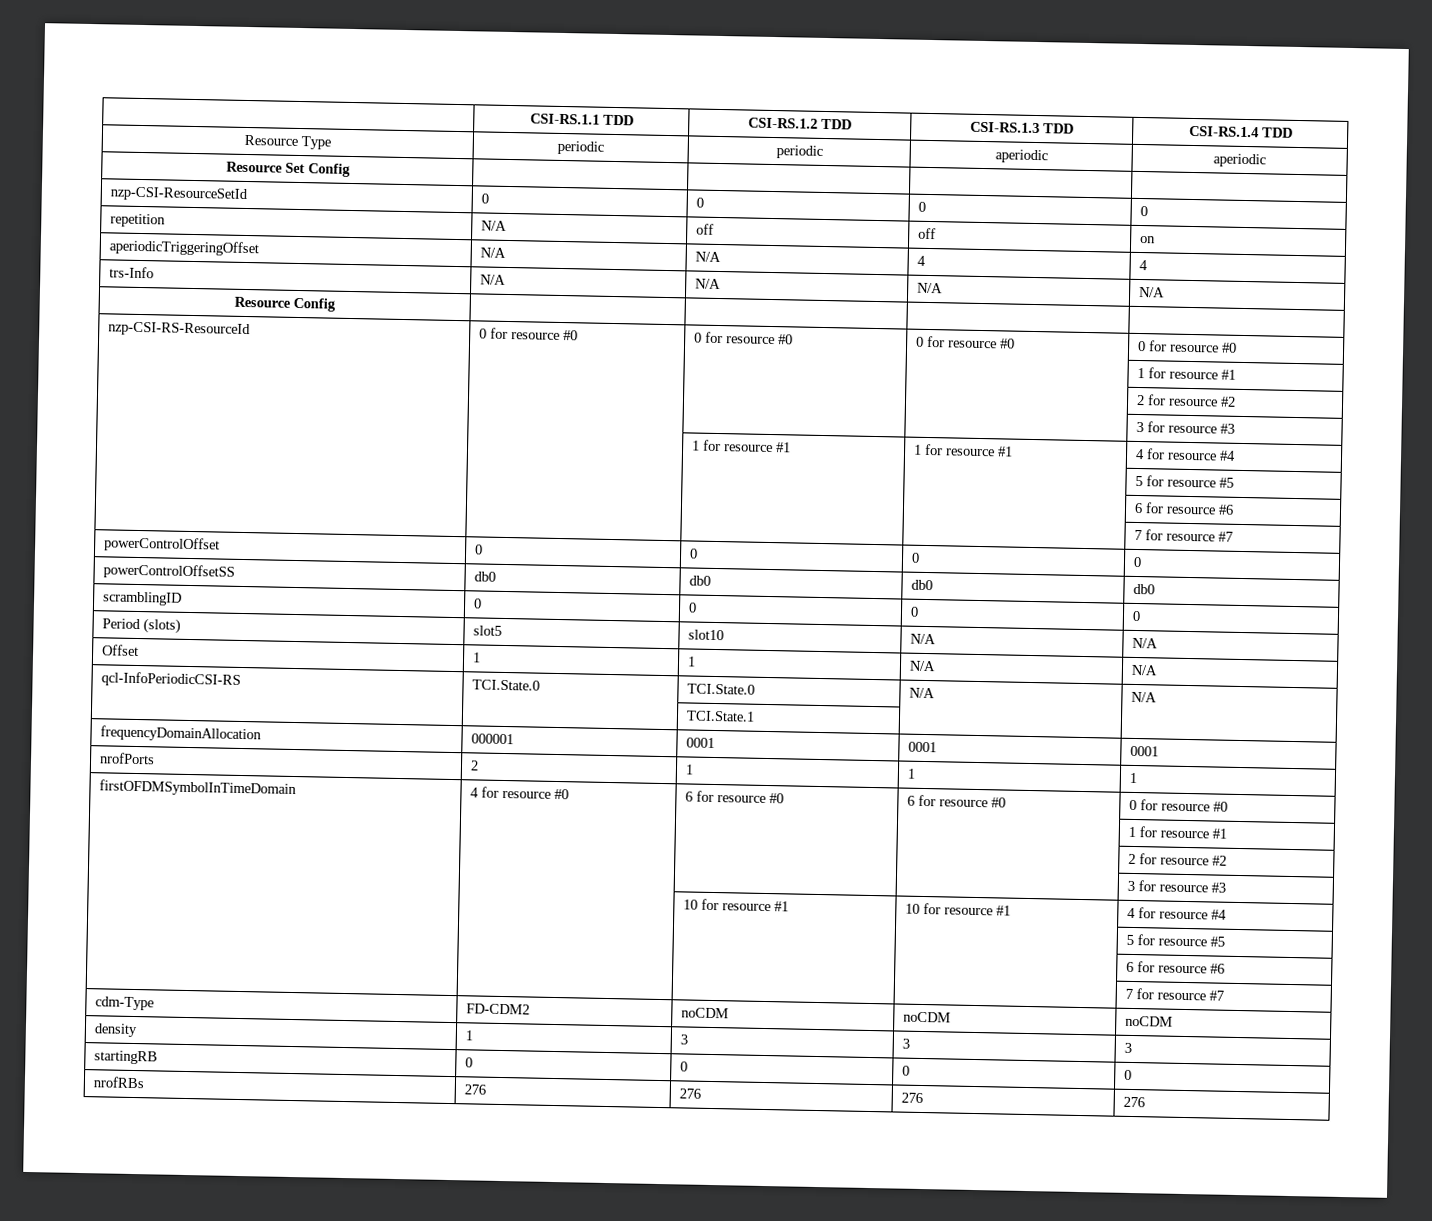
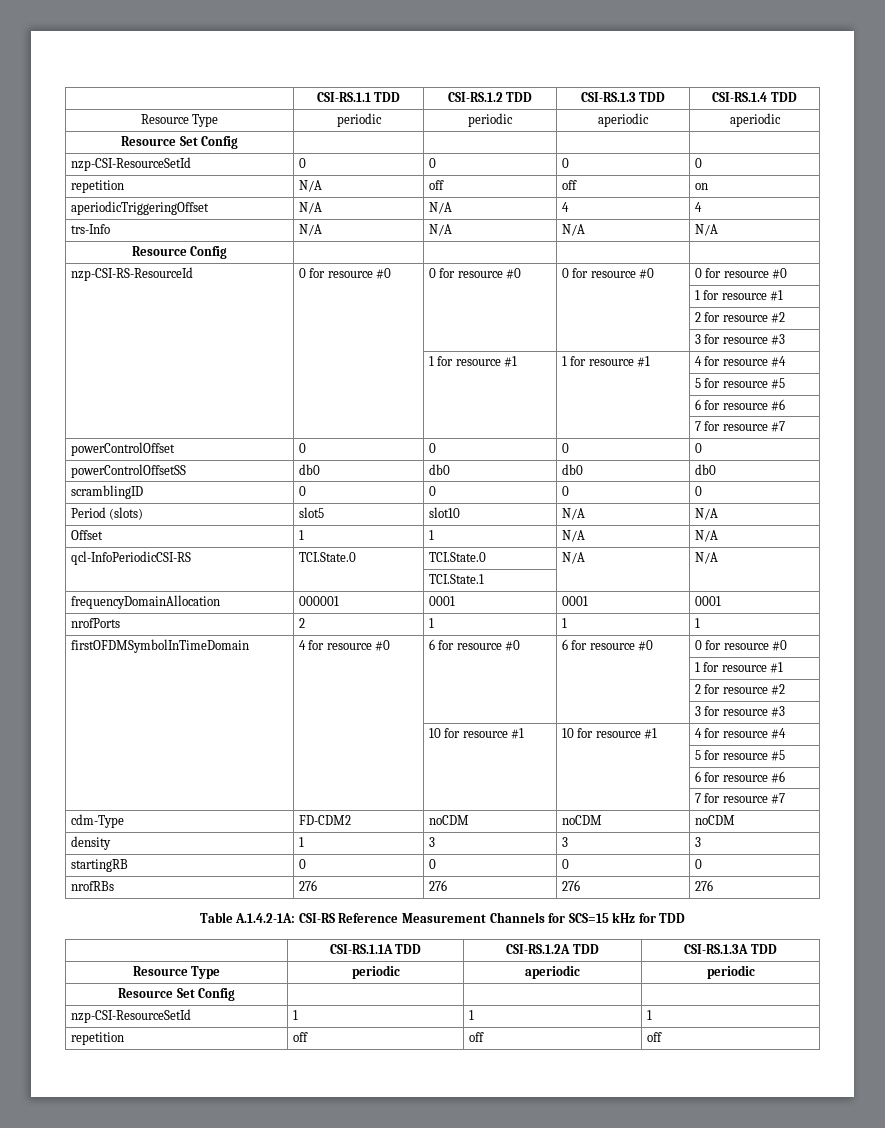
+ Table A.1.4.2-1A: CSI-RS Reference Measurement Channels for SCS=15 kHz for TDD
+ | CSI-RS.1.1A TDD | CSI-RS.1.2A TDD | CSI-RS.1.3A TDD
+ Resource Type | periodic | aperiodic | periodic
+ Resource Set Config | | |
+ nzp-CSI-ResourceSetId | 1 | 1 | 1
+ repetition | off | off | off

